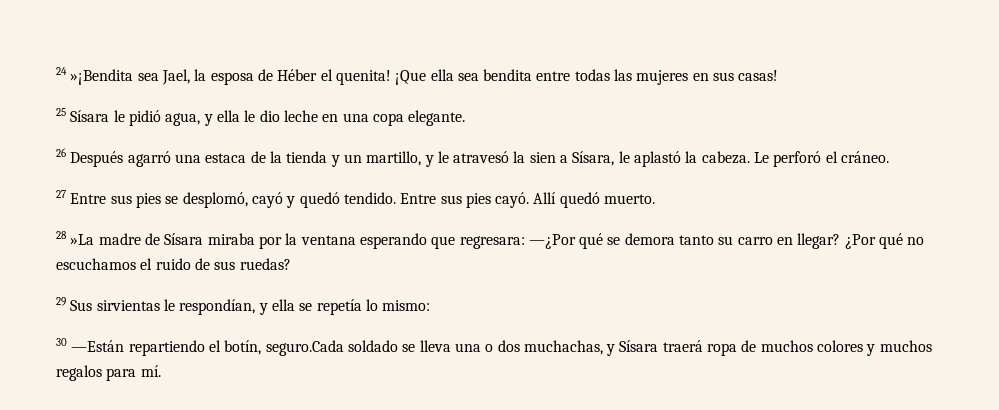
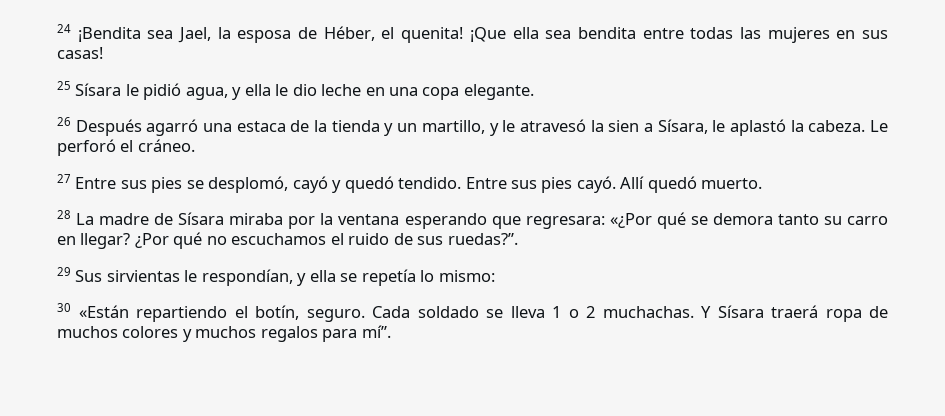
- 24 »¡Bendita sea Jael, la esposa de Héber el quenita!
+ 24 ¡Bendita sea Jael, la esposa de Héber, el quenita!
- 28 »La madre de Sísara miraba por la ventana esperando que regresara: —¿Por qué se demora tanto su carro en llegar?
+ 28 La madre de Sísara miraba por la ventana esperando que regresara: «¿Por qué se demora tanto su carro en llegar?
- ¿Por qué no escuchamos el ruido de sus ruedas?
+ ¿Por qué no escuchamos el ruido de sus ruedas?”.
- 30 —Están repartiendo el botín, seguro.Cada soldado se lleva una o dos muchachas, y Sísara traerá ropa de muchos colores y muchos regalos para mí.
+ 30 «Están repartiendo el botín, seguro. Cada soldado se lleva 1 o 2 muchachas. Y Sísara traerá ropa de muchos colores y muchos regalos para mí”.

